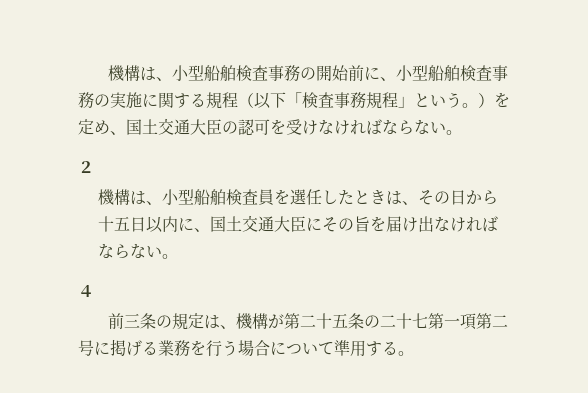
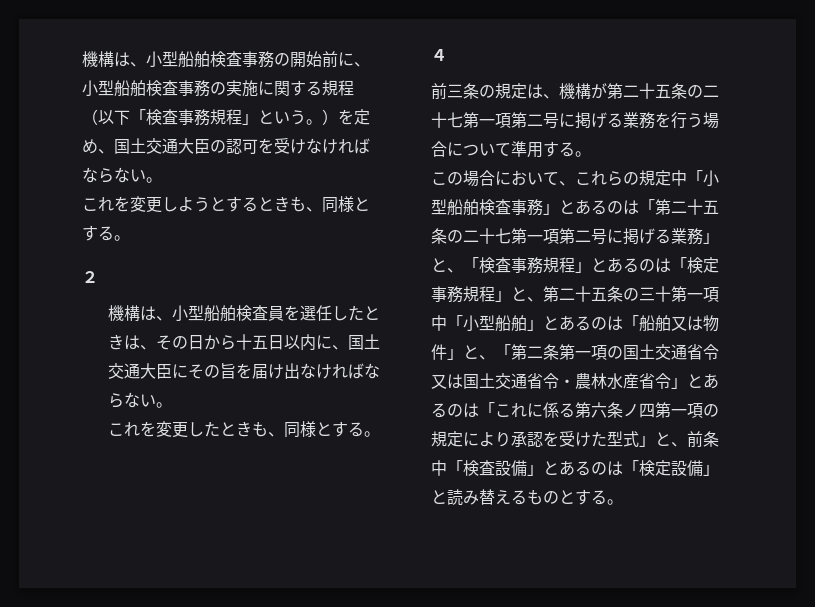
+ これを変更しようとするときも、同様とする。
+ これを変更したときも、同様とする。
+ この場合において、これらの規定中「小型船舶検査事務」とあるのは「第二十五条の二十七第一項第二号に掲げる業務」と、「検査事務規程」とあるのは「検定事務規程」と、第二十五条の三十第一項中「小型船舶」とあるのは「船舶又は物件」と、「第二条第一項の国土交通省令又は国土交通省令・農林水産省令」とあるのは「これに係る第六条ノ四第一項の規定により承認を受けた型式」と、前条中「検査設備」とあるのは「検定設備」と読み替えるものとする。

